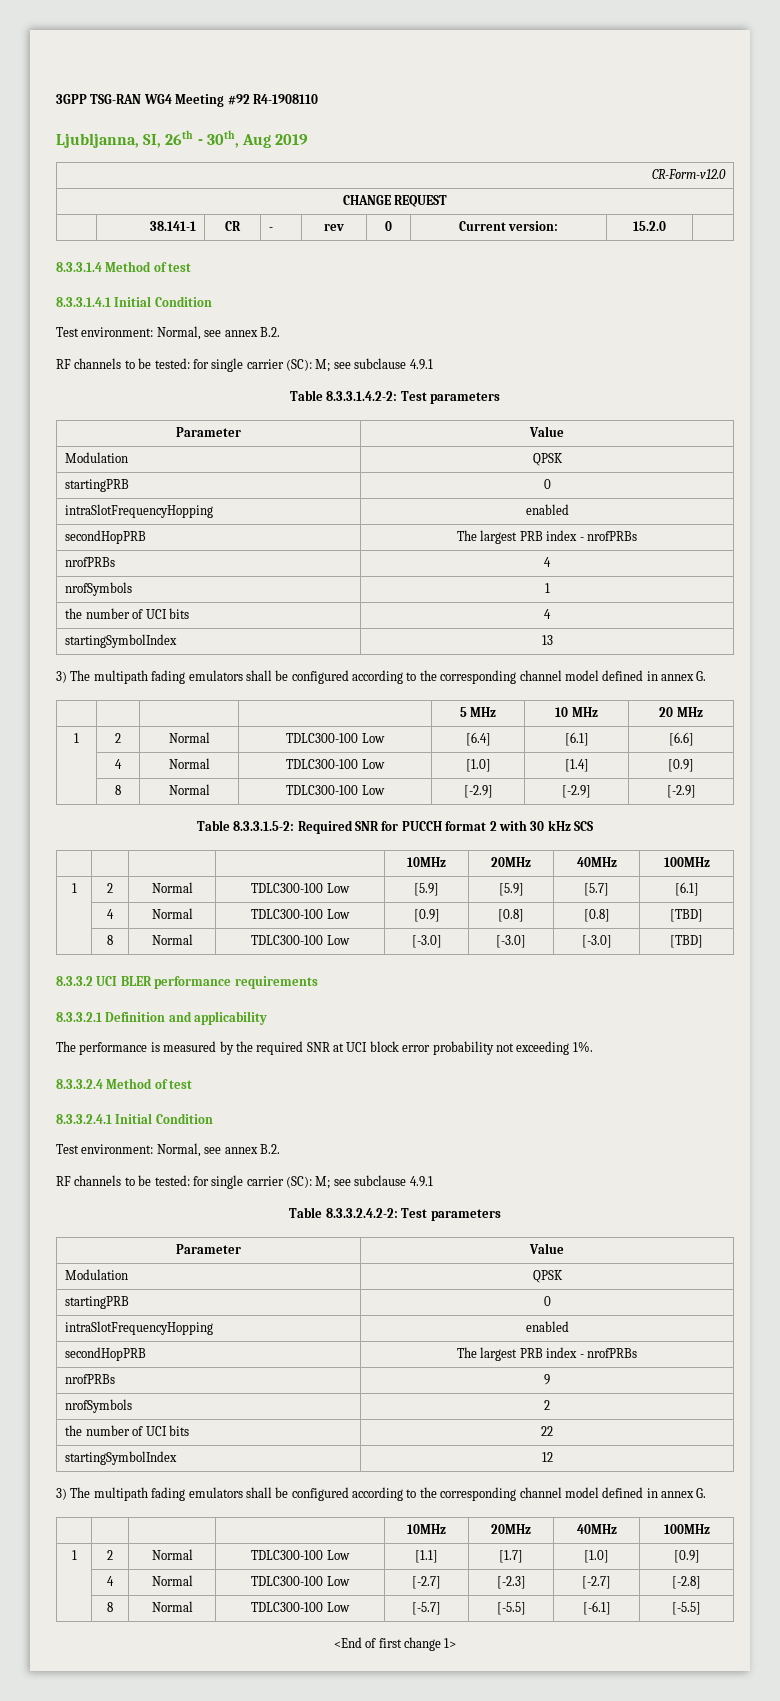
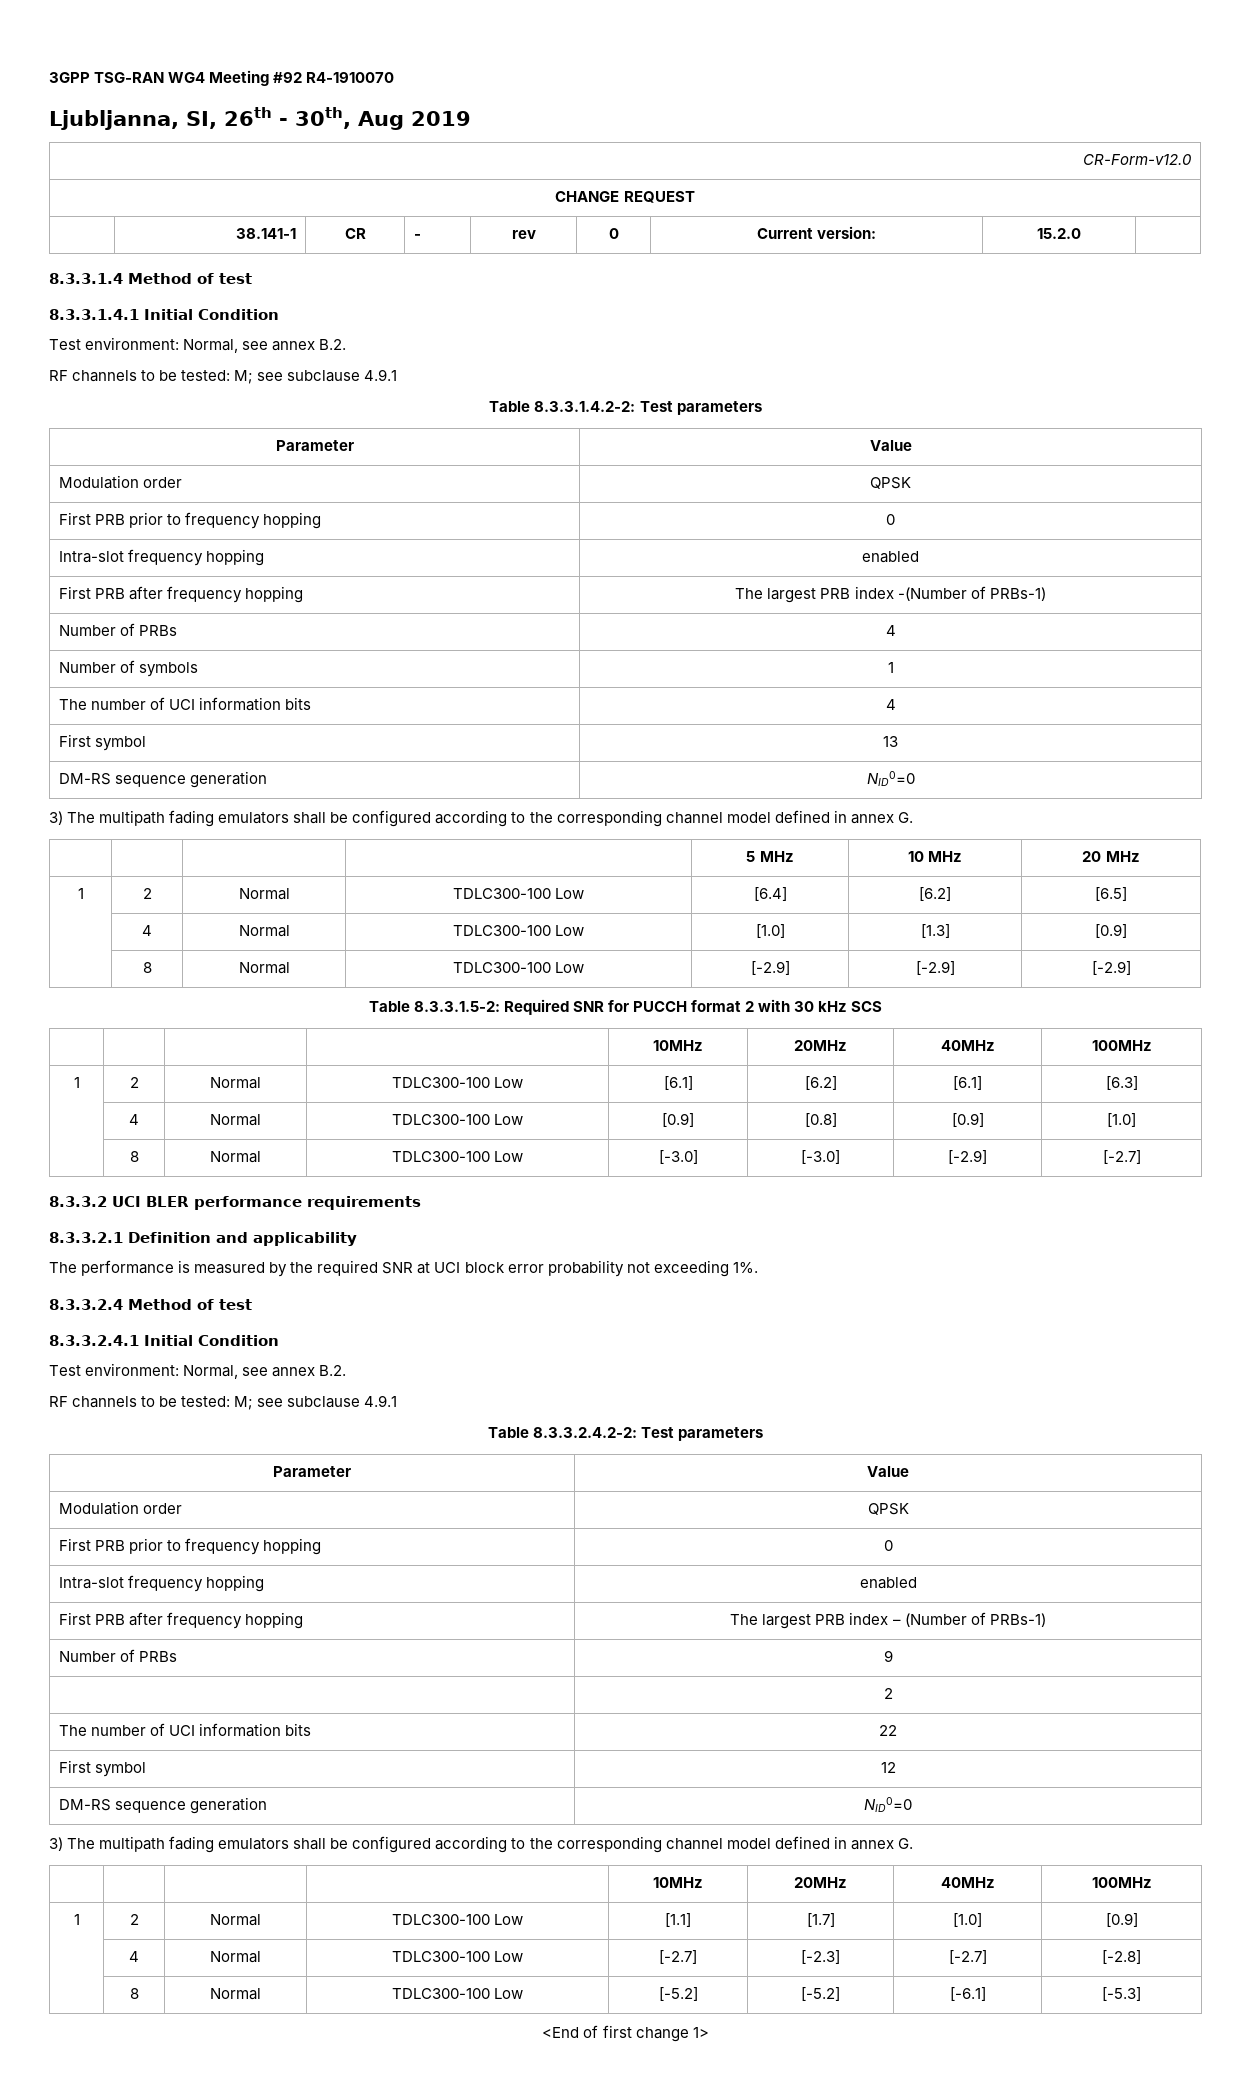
- 3GPP TSG-RAN WG4 Meeting #92 R4-1908110
+ 3GPP TSG-RAN WG4 Meeting #92 R4-1910070
  8.3.3.1.4.1 Initial Condition
  Test environment: Normal, see annex B.2.
- RF channels to be tested: for single carrier (SC): M; see subclause 4.9.1
+ RF channels to be tested: M; see subclause 4.9.1
  Table 8.3.3.1.4.2-2: Test parameters
  Parameter | Value
- Modulation | QPSK
- startingPRB | 0
- intraSlotFrequencyHopping | enabled
- secondHopPRB | The largest PRB index - nrofPRBs
- nrofPRBs | 4
- nrofSymbols | 1
- the number of UCI bits | 4
+ Modulation order | QPSK
+ First PRB prior to frequency hopping | 0
+ Intra-slot frequency hopping | enabled
+ First PRB after frequency hopping | The largest PRB index -(Number of PRBs-1)
+ Number of PRBs | 4
+ Number of symbols | 1
+ The number of UCI information bits | 4
- startingSymbolIndex | 13
+ First symbol | 13
+ DM-RS sequence generation | NID0=0
- 1 | 2 | Normal | TDLC300-100 Low | [6.4] | [6.1] | [6.6]
+ 1 | 2 | Normal | TDLC300-100 Low | [6.4] | [6.2] | [6.5]
- | 4 | Normal | TDLC300-100 Low | [1.0] | [1.4] | [0.9]
+ | 4 | Normal | TDLC300-100 Low | [1.0] | [1.3] | [0.9]
- 1 | 2 | Normal | TDLC300-100 Low | [5.9] | [5.9] | [5.7] | [6.1]
+ 1 | 2 | Normal | TDLC300-100 Low | [6.1] | [6.2] | [6.1] | [6.3]
- | 4 | Normal | TDLC300-100 Low | [0.9] | [0.8] | [0.8] | [TBD]
+ | 4 | Normal | TDLC300-100 Low | [0.9] | [0.8] | [0.9] | [1.0]
- | 8 | Normal | TDLC300-100 Low | [-3.0] | [-3.0] | [-3.0] | [TBD]
+ | 8 | Normal | TDLC300-100 Low | [-3.0] | [-3.0] | [-2.9] | [-2.7]
  8.3.3.2.4.1 Initial Condition
  Test environment: Normal, see annex B.2.
- RF channels to be tested: for single carrier (SC): M; see subclause 4.9.1
+ RF channels to be tested: M; see subclause 4.9.1
  Table 8.3.3.2.4.2-2: Test parameters
  Parameter | Value
- Modulation | QPSK
- startingPRB | 0
- intraSlotFrequencyHopping | enabled
- secondHopPRB | The largest PRB index - nrofPRBs
- nrofPRBs | 9
- nrofSymbols | 2
+ Modulation order | QPSK
+ First PRB prior to frequency hopping | 0
+ Intra-slot frequency hopping | enabled
+ First PRB after frequency hopping | The largest PRB index – (Number of PRBs-1)
+ Number of PRBs | 9
+ | 2
- the number of UCI bits | 22
+ The number of UCI information bits | 22
- startingSymbolIndex | 12
+ First symbol | 12
+ DM-RS sequence generation | NID0=0
- | 8 | Normal | TDLC300-100 Low | [-5.7] | [-5.5] | [-6.1] | [-5.5]
+ | 8 | Normal | TDLC300-100 Low | [-5.2] | [-5.2] | [-6.1] | [-5.3]

